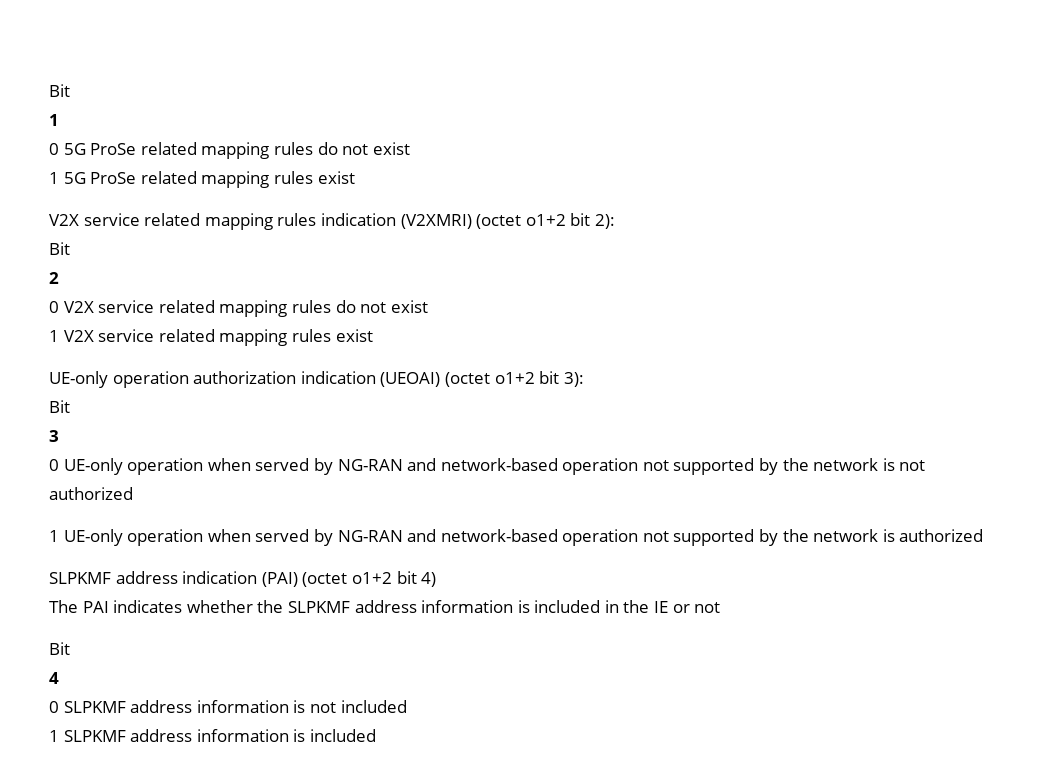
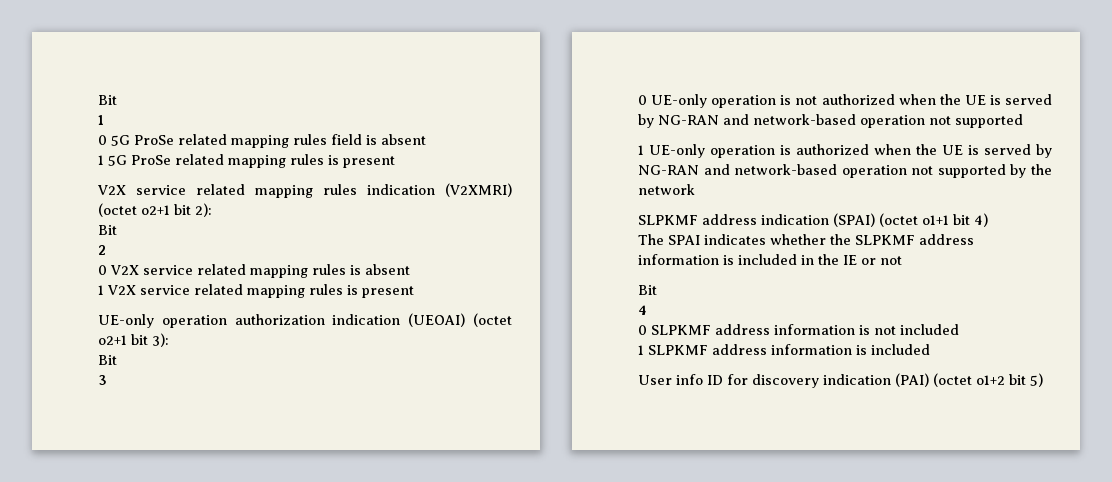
- 0 5G ProSe related mapping rules do not exist
+ 0 5G ProSe related mapping rules field is absent
- 1 5G ProSe related mapping rules exist
+ 1 5G ProSe related mapping rules is present
- V2X service related mapping rules indication (V2XMRI) (octet o1+2 bit 2):
+ V2X service related mapping rules indication (V2XMRI) (octet o2+1 bit 2):
- 0 V2X service related mapping rules do not exist
+ 0 V2X service related mapping rules is absent
- 1 V2X service related mapping rules exist
+ 1 V2X service related mapping rules is present
- UE-only operation authorization indication (UEOAI) (octet o1+2 bit 3):
+ UE-only operation authorization indication (UEOAI) (octet o2+1 bit 3):
- 0 UE-only operation when served by NG-RAN and network-based operation not supported by the network is not authorized
- 1 UE-only operation when served by NG-RAN and network-based operation not supported by the network is authorized
+ 0 UE-only operation is not authorized when the UE is served by NG-RAN and network-based operation not supported
+ 1 UE-only operation is authorized when the UE is served by NG-RAN and network-based operation not supported by the network
- SLPKMF address indication (PAI) (octet o1+2 bit 4)
+ SLPKMF address indication (SPAI) (octet o1+1 bit 4)
- The PAI indicates whether the SLPKMF address information is included in the IE or not
+ The SPAI indicates whether the SLPKMF address information is included in the IE or not
+ User info ID for discovery indication (PAI) (octet o1+2 bit 5)

